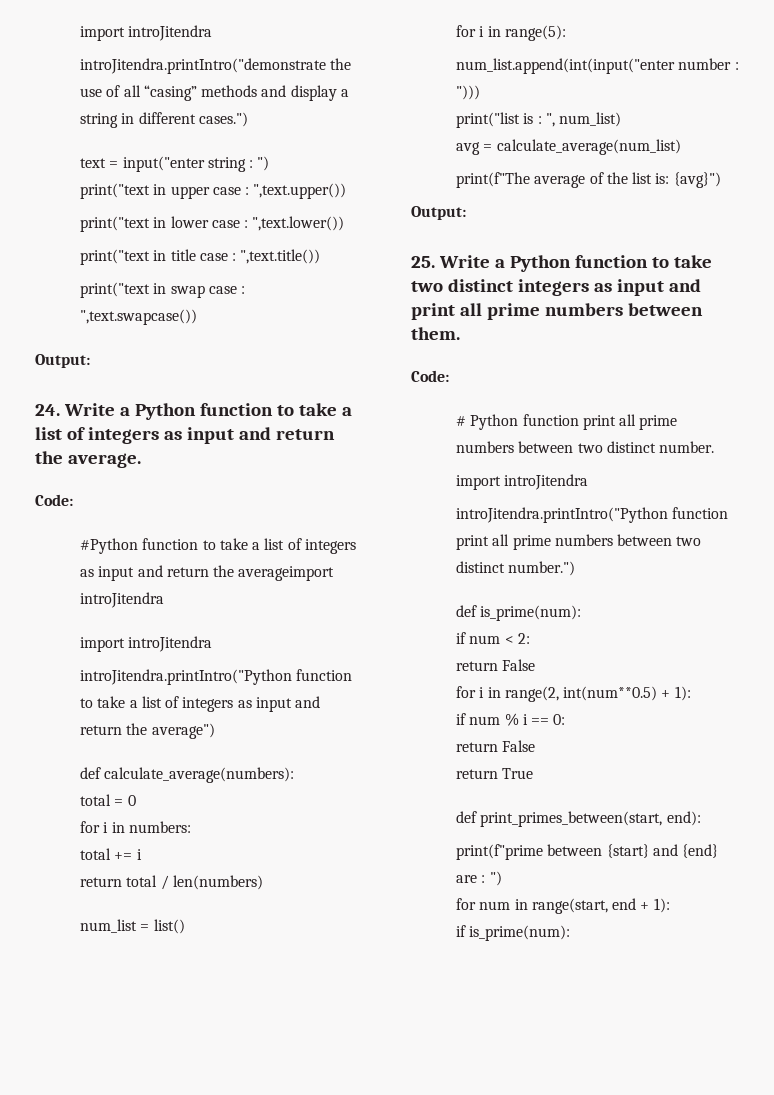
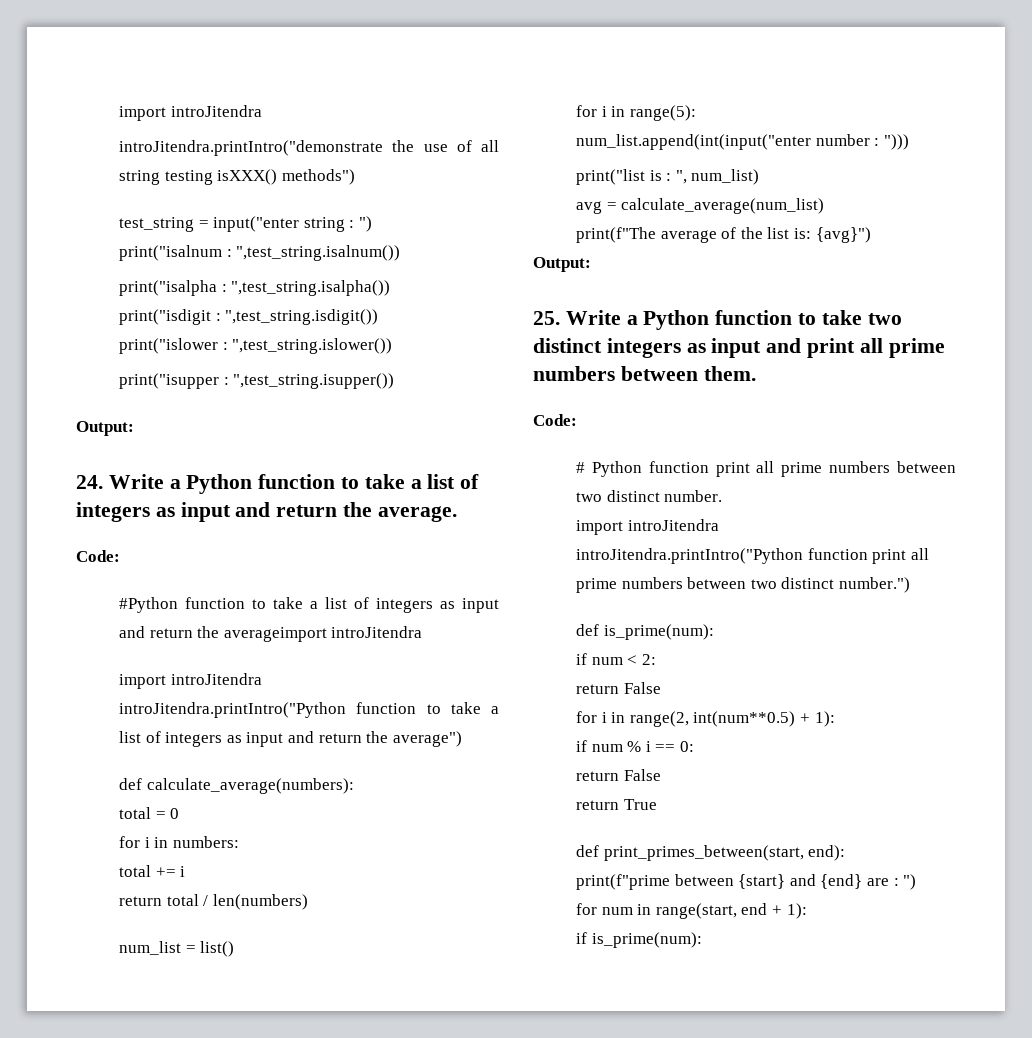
- introJitendra.printIntro("demonstrate the use of all “casing” methods and display a string in different cases.")
- text = input("enter string : ")
+ introJitendra.printIntro("demonstrate the use of all string testing isXXX() methods")
+ test_string = input("enter string : ")
- print("text in upper case : ",text.upper())
- print("text in lower case : ",text.lower())
- print("text in title case : ",text.title())
- print("text in swap case : ",text.swapcase())
+ print("isalnum : ",test_string.isalnum())
+ print("isalpha : ",test_string.isalpha())
+ print("isdigit : ",test_string.isdigit())
+ print("islower : ",test_string.islower())
+ print("isupper : ",test_string.isupper())

